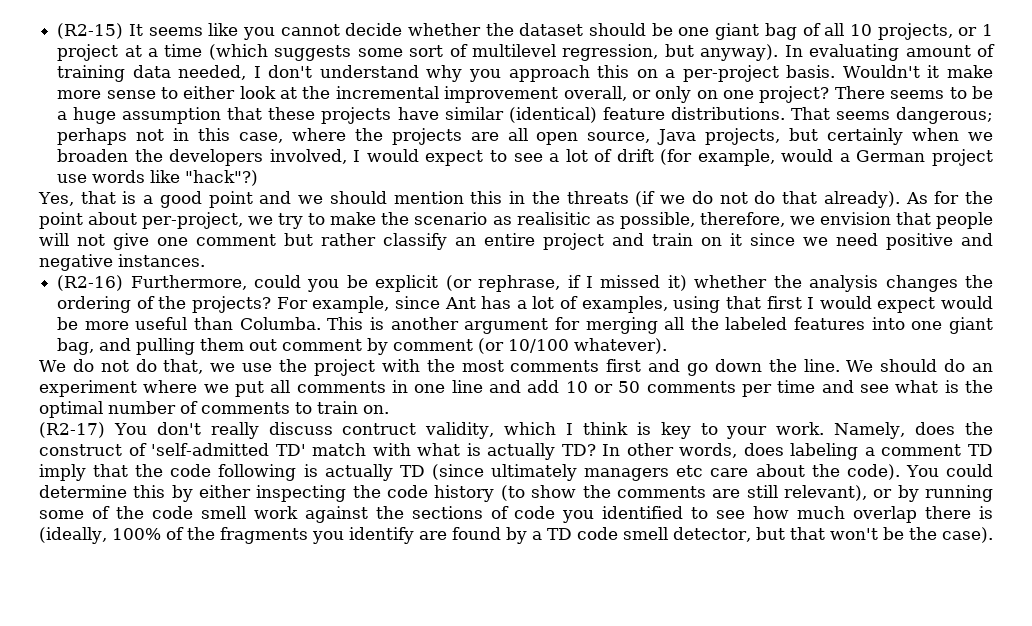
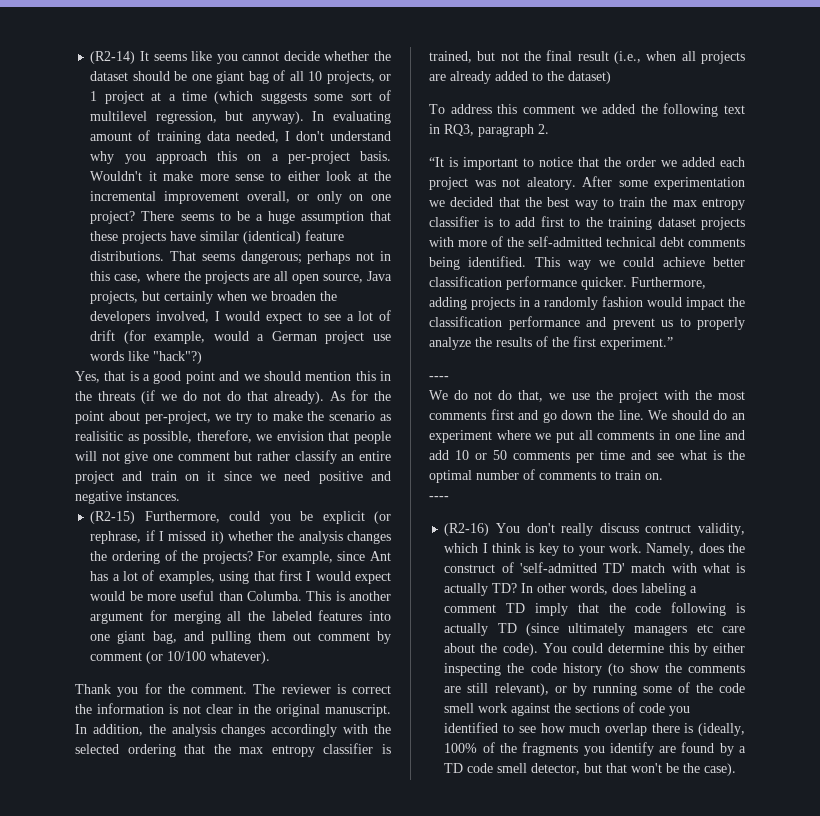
- (R2-15) It seems like you cannot decide whether the dataset should be one giant bag of all 10 projects, or 1 project at a time (which suggests some sort of multilevel regression, but anyway).
+ (R2-14) It seems like you cannot decide whether the dataset should be one giant bag of all 10 projects, or 1 project at a time (which suggests some sort of multilevel regression, but anyway).
- (R2-16) Furthermore, could you be explicit (or rephrase, if I missed it) whether the analysis changes the ordering of the projects?
+ (R2-15) Furthermore, could you be explicit (or rephrase, if I missed it) whether the analysis changes the ordering of the projects?
+ Thank you for the comment. The reviewer is correct the information is not clear in the original manuscript. In addition, the analysis changes accordingly with the selected ordering that the max entropy classifier is trained, but not the final result (i.e., when all projects are already added to the dataset)
+ To address this comment we added the following text in RQ3, paragraph 2.
+ “It is important to notice that the order we added each project was not aleatory. After some experimentation we decided that the best way to train the max entropy classifier is to add first to the training dataset projects with more of the self-admitted technical debt comments being identified. This way we could achieve better classification performance quicker. Furthermore, adding projects in a randomly fashion would impact the classification performance and prevent us to properly analyze the results of the first experiment.”
+ ----
  We should do an experiment where we put all comments in one line and add 10 or 50 comments per time and see what is the optimal number of comments to train on.
- (R2-17) You don't really discuss contruct validity, which I think is key to your work.
+ ----
+ (R2-16) You don't really discuss contruct validity, which I think is key to your work.

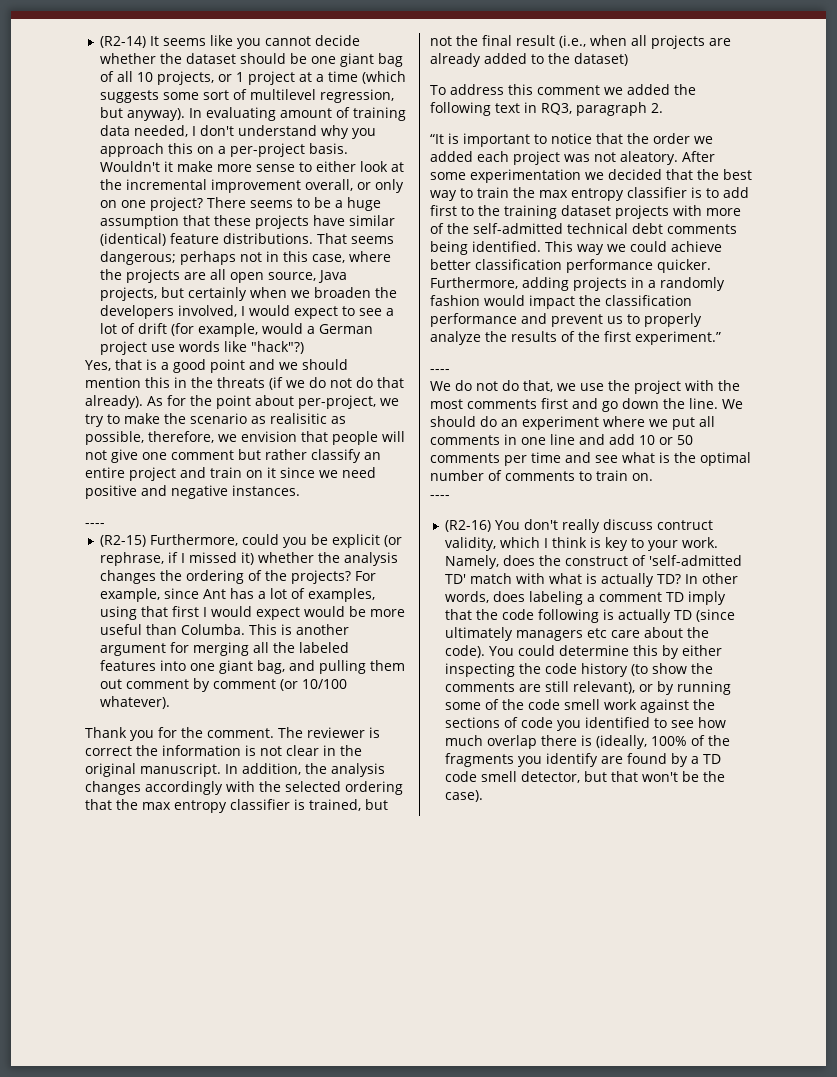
  As for the point about per-project, we try to make the scenario as realisitic as possible, therefore, we envision that people will not give one comment but rather classify an entire project and train on it since we need positive and negative instances.
+ ----

